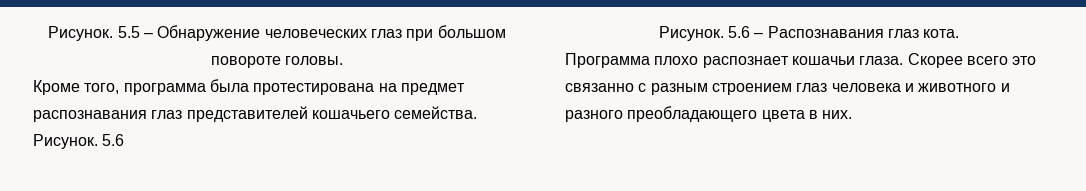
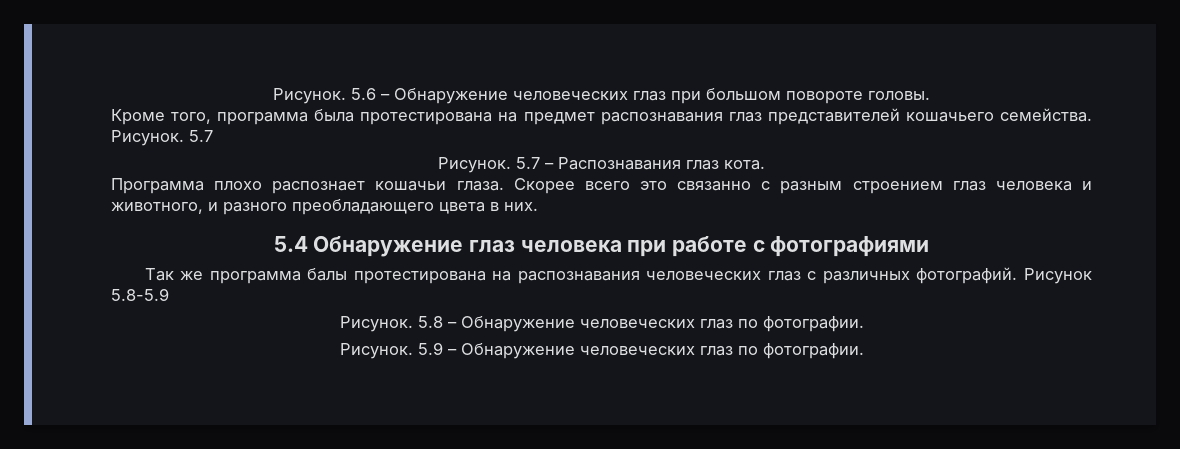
- Рисунок. 5.5 – Обнаружение человеческих глаз при большом повороте головы.
+ Рисунок. 5.6 – Обнаружение человеческих глаз при большом повороте головы.
- Кроме того, программа была протестирована на предмет распознавания глаз представителей кошачьего семейства. Рисунок. 5.6
- Рисунок. 5.6 – Распознавания глаз кота.
+ Кроме того, программа была протестирована на предмет распознавания глаз представителей кошачьего семейства. Рисунок. 5.7
+ Рисунок. 5.7 – Распознавания глаз кота.
- Скорее всего это связанно с разным строением глаз человека и животного и разного преобладающего цвета в них.
+ Скорее всего это связанно с разным строением глаз человека и животного, и разного преобладающего цвета в них.
+ 5.4 Обнаружение глаз человека при работе с фотографиями
+ Так же программа балы протестирована на распознавания человеческих глаз с различных фотографий. Рисунок 5.8-5.9
+ Рисунок. 5.8 – Обнаружение человеческих глаз по фотографии.
+ Рисунок. 5.9 – Обнаружение человеческих глаз по фотографии.

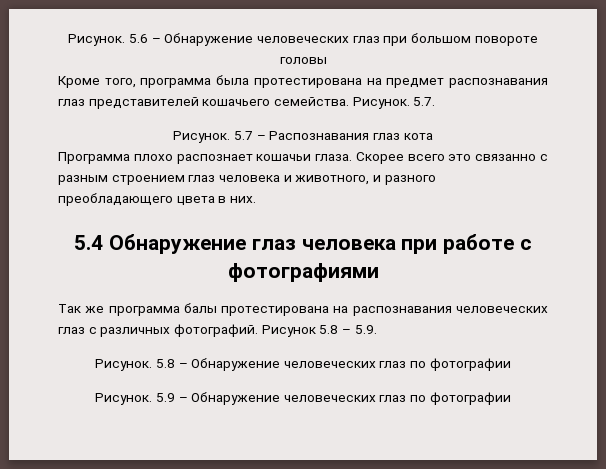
- 5.6 – Обнаружение человеческих глаз при большом повороте головы.
+ 5.6 – Обнаружение человеческих глаз при большом повороте головы
- Кроме того, программа была протестирована на предмет распознавания глаз представителей кошачьего семейства. Рисунок. 5.7
+ Кроме того, программа была протестирована на предмет распознавания глаз представителей кошачьего семейства. Рисунок. 5.7.
- 5.7 – Распознавания глаз кота.
+ 5.7 – Распознавания глаз кота
- Рисунок 5.8-5.9
+ Рисунок 5.8 – 5.9.
- 5.8 – Обнаружение человеческих глаз по фотографии.
+ 5.8 – Обнаружение человеческих глаз по фотографии
- 5.9 – Обнаружение человеческих глаз по фотографии.
+ 5.9 – Обнаружение человеческих глаз по фотографии

